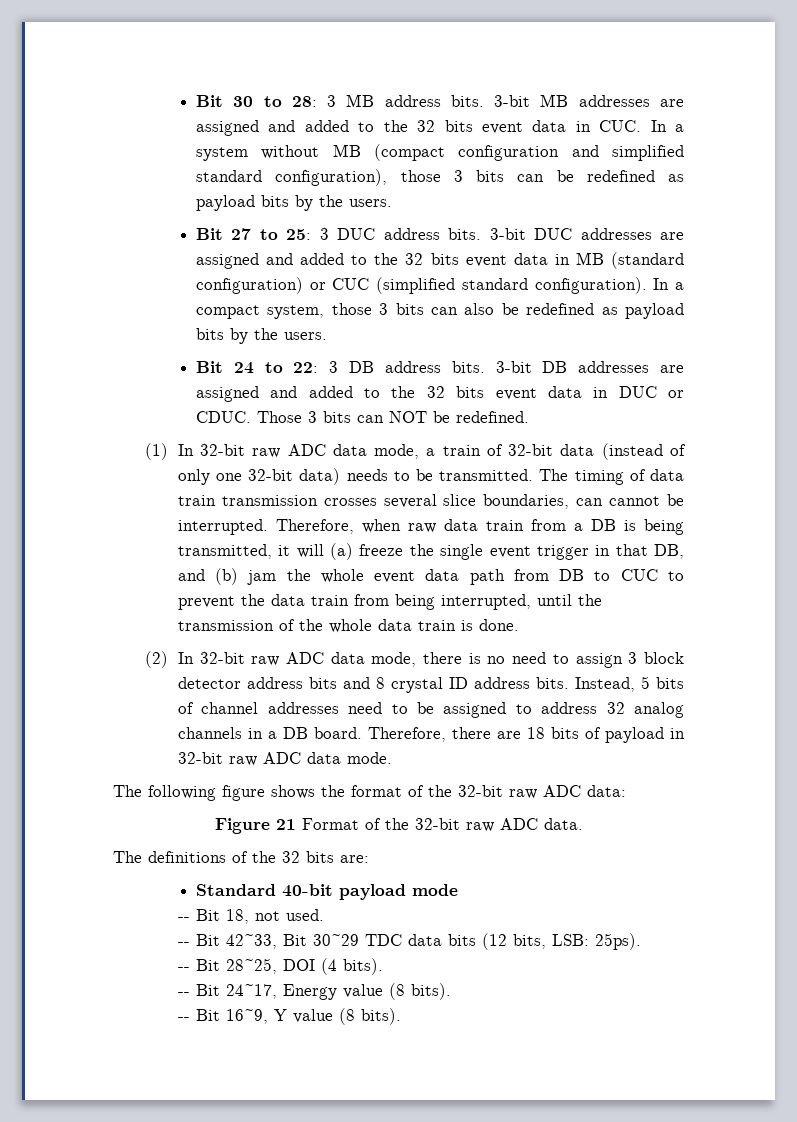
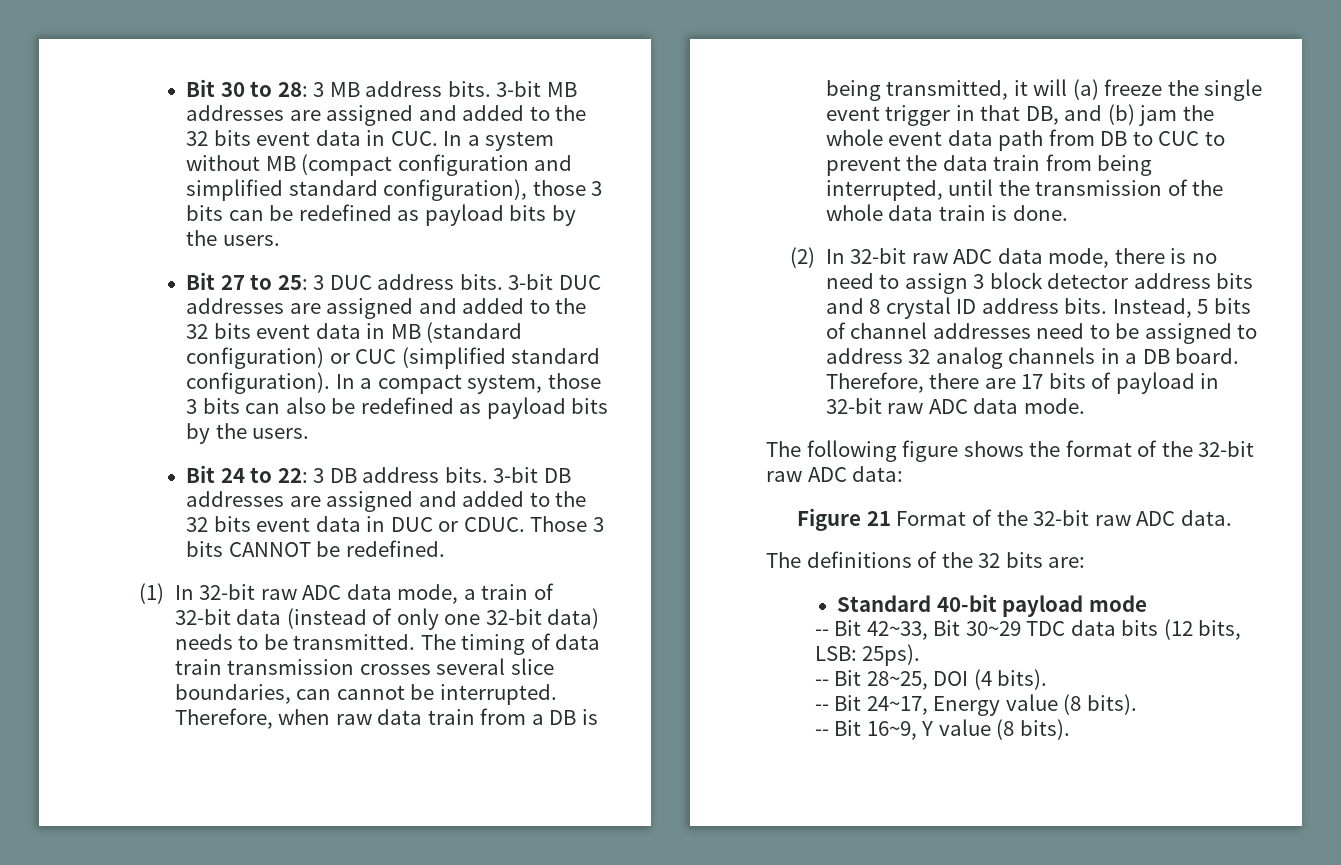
- Those 3 bits can NOT be redefined.
+ Those 3 bits CANNOT be redefined.
- Therefore, there are 18 bits of payload in 32-bit raw ADC data mode.
+ Therefore, there are 17 bits of payload in 32-bit raw ADC data mode.
- -- Bit 18, not used.

